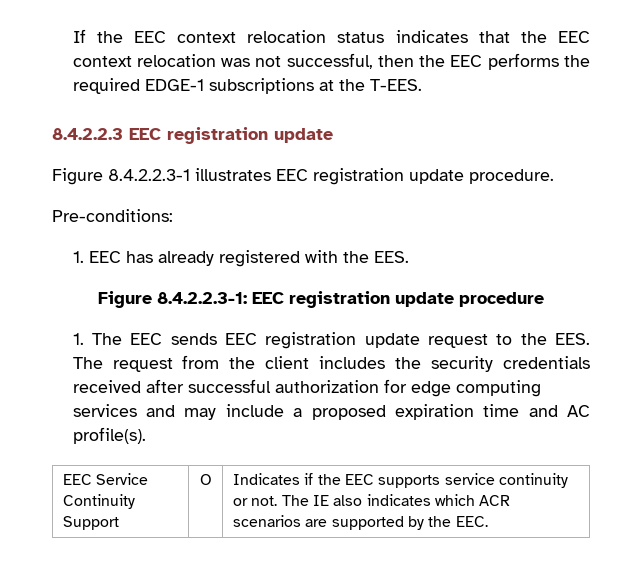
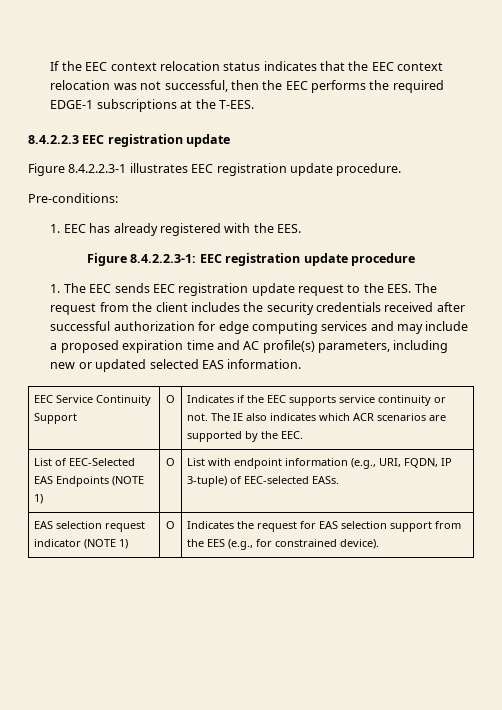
- 1. The EEC sends EEC registration update request to the EES. The request from the client includes the security credentials received after successful authorization for edge computing services and may include a proposed expiration time and AC profile(s).
+ 1. The EEC sends EEC registration update request to the EES. The request from the client includes the security credentials received after successful authorization for edge computing services and may include a proposed expiration time and AC profile(s) parameters, including new or updated selected EAS information.
+ List of EEC-Selected EAS Endpoints (NOTE 1) | O | List with endpoint information (e.g., URI, FQDN, IP 3-tuple) of EEC-selected EASs.
+ EAS selection request indicator (NOTE 1) | O | Indicates the request for EAS selection support from the EES (e.g., for constrained device).

